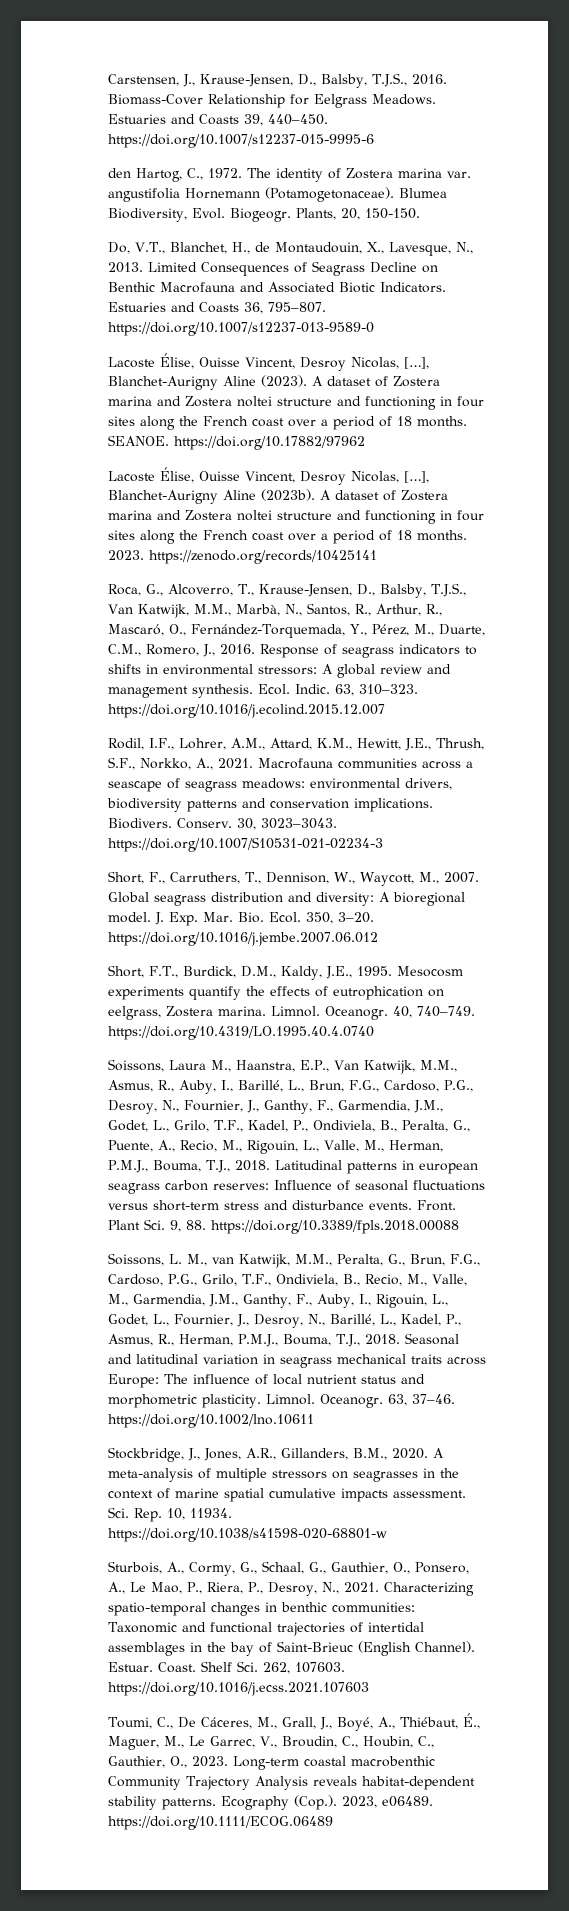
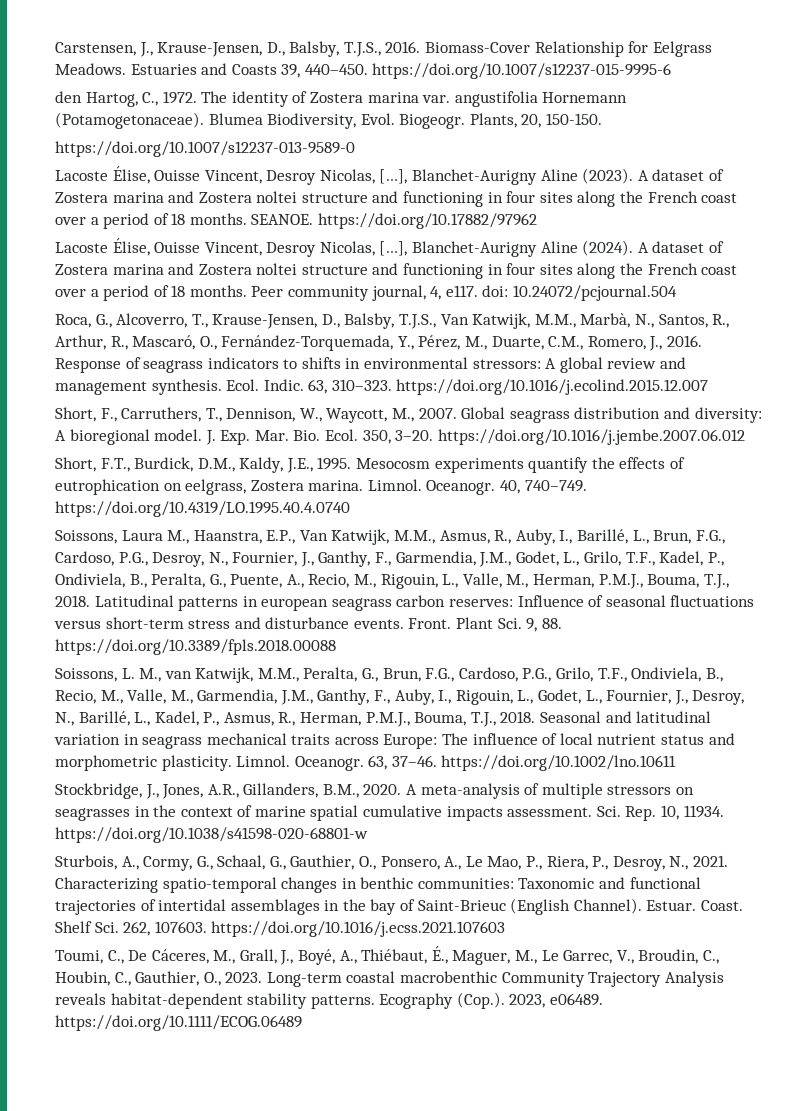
- Do, V.T., Blanchet, H., de Montaudouin, X., Lavesque, N., 2013. Limited Consequences of Seagrass Decline on Benthic Macrofauna and Associated Biotic Indicators. Estuaries and Coasts 36, 795–807. https://doi.org/10.1007/s12237-013-9589-0
+ https://doi.org/10.1007/s12237-013-9589-0
- Lacoste Élise, Ouisse Vincent, Desroy Nicolas, […], Blanchet-Aurigny Aline (2023b).
+ Lacoste Élise, Ouisse Vincent, Desroy Nicolas, […], Blanchet-Aurigny Aline (2024).
- 2023. https://zenodo.org/records/10425141
+ Peer community journal, 4, e117. doi: 10.24072/pcjournal.504
- Rodil, I.F., Lohrer, A.M., Attard, K.M., Hewitt, J.E., Thrush, S.F., Norkko, A., 2021. Macrofauna communities across a seascape of seagrass meadows: environmental drivers, biodiversity patterns and conservation implications. Biodivers. Conserv. 30, 3023–3043. https://doi.org/10.1007/S10531-021-02234-3

